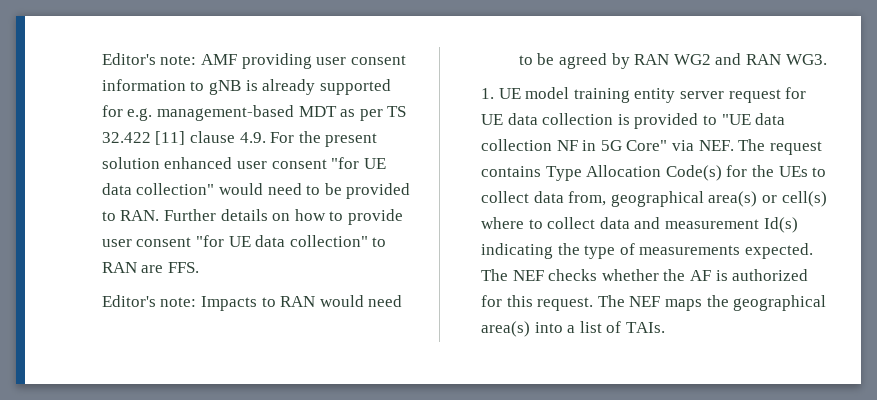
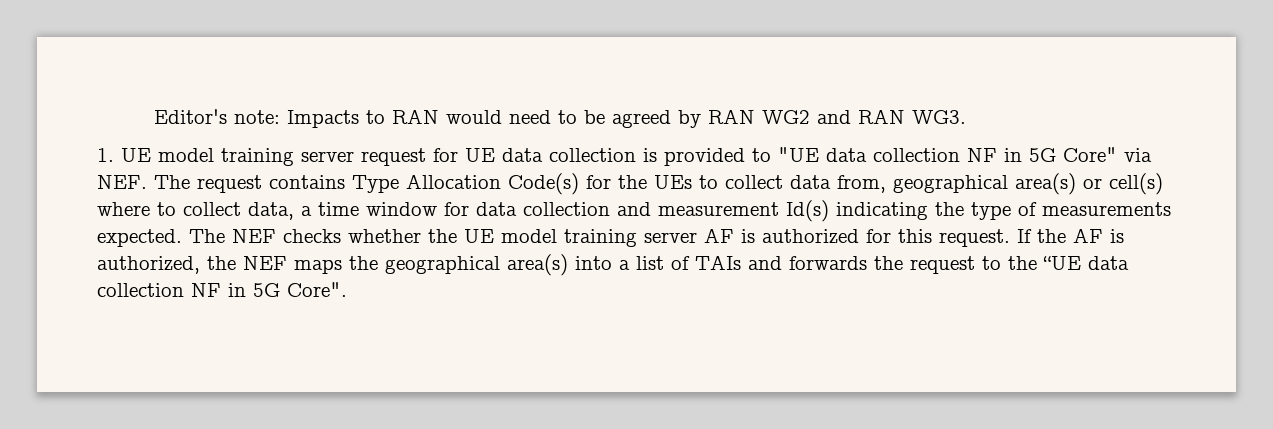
- Editor's note: AMF providing user consent information to gNB is already supported for e.g. management-based MDT as per TS 32.422 [11] clause 4.9. For the present solution enhanced user consent "for UE data collection" would need to be provided to RAN. Further details on how to provide user consent "for UE data collection" to RAN are FFS.
- 1. UE model training entity server request for UE data collection is provided to "UE data collection NF in 5G Core" via NEF. The request contains Type Allocation Code(s) for the UEs to collect data from, geographical area(s) or cell(s) where to collect data and measurement Id(s) indicating the type of measurements expected.
+ 1. UE model training server request for UE data collection is provided to "UE data collection NF in 5G Core" via NEF. The request contains Type Allocation Code(s) for the UEs to collect data from, geographical area(s) or cell(s) where to collect data, a time window for data collection and measurement Id(s) indicating the type of measurements expected.
- The NEF checks whether the AF is authorized for this request.
+ The NEF checks whether the UE model training server AF is authorized for this request.
- The NEF maps the geographical area(s) into a list of TAIs.
+ If the AF is authorized, the NEF maps the geographical area(s) into a list of TAIs and forwards the request to the “UE data collection NF in 5G Core".

